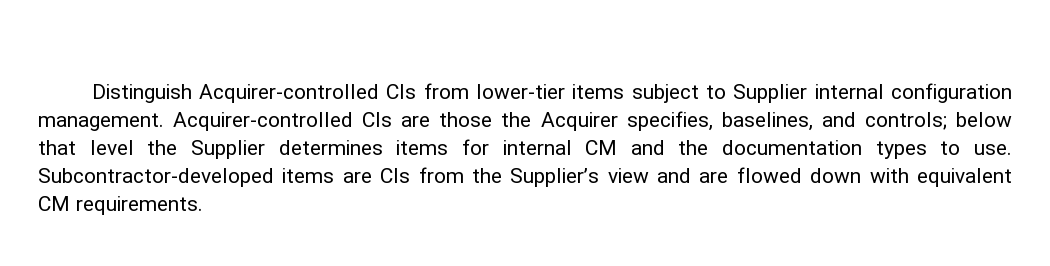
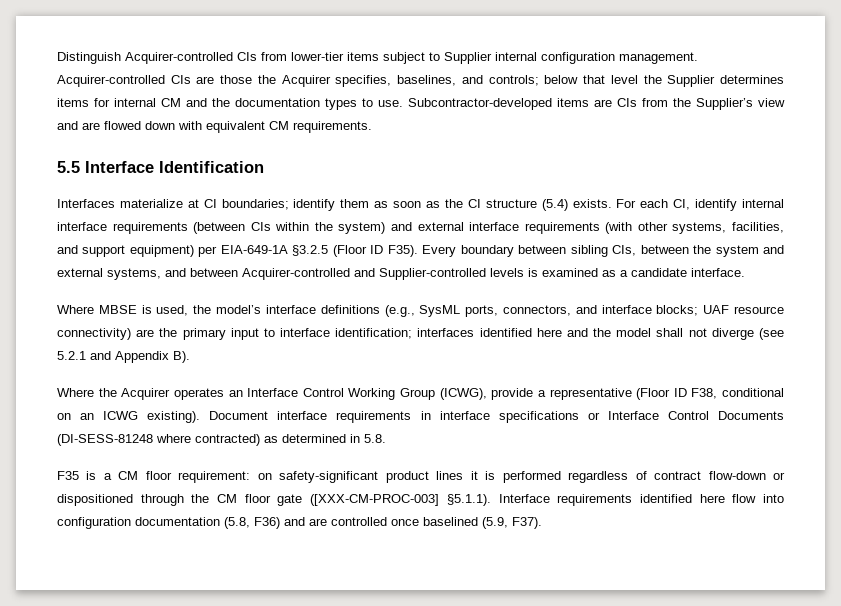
+ 5.5 Interface Identification
+ Interfaces materialize at CI boundaries; identify them as soon as the CI structure (5.4) exists. For each CI, identify internal interface requirements (between CIs within the system) and external interface requirements (with other systems, facilities, and support equipment) per EIA-649-1A §3.2.5 (Floor ID F35). Every boundary between sibling CIs, between the system and external systems, and between Acquirer-controlled and Supplier-controlled levels is examined as a candidate interface.
+ Where MBSE is used, the model’s interface definitions (e.g., SysML ports, connectors, and interface blocks; UAF resource connectivity) are the primary input to interface identification; interfaces identified here and the model shall not diverge (see 5.2.1 and Appendix B).
+ Where the Acquirer operates an Interface Control Working Group (ICWG), provide a representative (Floor ID F38, conditional on an ICWG existing). Document interface requirements in interface specifications or Interface Control Documents (DI-SESS-81248 where contracted) as determined in 5.8.
+ F35 is a CM floor requirement: on safety-significant product lines it is performed regardless of contract flow-down or dispositioned through the CM floor gate ([XXX-CM-PROC-003] §5.1.1). Interface requirements identified here flow into configuration documentation (5.8, F36) and are controlled once baselined (5.9, F37).

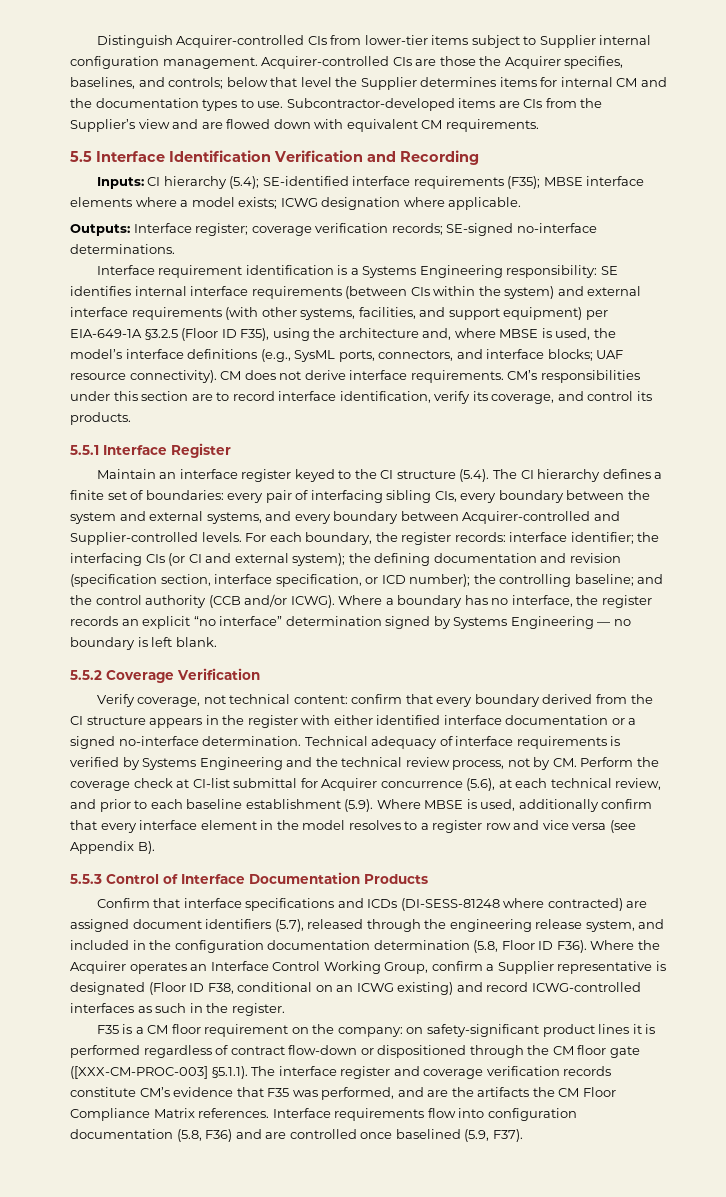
- 5.5 Interface Identification
- Interfaces materialize at CI boundaries; identify them as soon as the CI structure (5.4) exists. For each CI, identify internal interface requirements (between CIs within the system) and external interface requirements (with other systems, facilities, and support equipment) per EIA-649-1A §3.2.5 (Floor ID F35). Every boundary between sibling CIs, between the system and external systems, and between Acquirer-controlled and Supplier-controlled levels is examined as a candidate interface.
- Where MBSE is used, the model’s interface definitions (e.g., SysML ports, connectors, and interface blocks; UAF resource connectivity) are the primary input to interface identification; interfaces identified here and the model shall not diverge (see 5.2.1 and Appendix B).
- Where the Acquirer operates an Interface Control Working Group (ICWG), provide a representative (Floor ID F38, conditional on an ICWG existing). Document interface requirements in interface specifications or Interface Control Documents (DI-SESS-81248 where contracted) as determined in 5.8.
+ 5.5 Interface Identification Verification and Recording
+ Inputs: CI hierarchy (5.4); SE-identified interface requirements (F35); MBSE interface elements where a model exists; ICWG designation where applicable.
+ Outputs: Interface register; coverage verification records; SE-signed no-interface determinations.
+ Interface requirement identification is a Systems Engineering responsibility: SE identifies internal interface requirements (between CIs within the system) and external interface requirements (with other systems, facilities, and support equipment) per EIA-649-1A §3.2.5 (Floor ID F35), using the architecture and, where MBSE is used, the model’s interface definitions (e.g., SysML ports, connectors, and interface blocks; UAF resource connectivity). CM does not derive interface requirements. CM’s responsibilities under this section are to record interface identification, verify its coverage, and control its products.
+ 5.5.1 Interface Register
+ Maintain an interface register keyed to the CI structure (5.4). The CI hierarchy defines a finite set of boundaries: every pair of interfacing sibling CIs, every boundary between the system and external systems, and every boundary between Acquirer-controlled and Supplier-controlled levels. For each boundary, the register records: interface identifier; the interfacing CIs (or CI and external system); the defining documentation and revision (specification section, interface specification, or ICD number); the controlling baseline; and the control authority (CCB and/or ICWG). Where a boundary has no interface, the register records an explicit “no interface” determination signed by Systems Engineering — no boundary is left blank.
+ 5.5.2 Coverage Verification
+ Verify coverage, not technical content: confirm that every boundary derived from the CI structure appears in the register with either identified interface documentation or a signed no-interface determination. Technical adequacy of interface requirements is verified by Systems Engineering and the technical review process, not by CM. Perform the coverage check at CI-list submittal for Acquirer concurrence (5.6), at each technical review, and prior to each baseline establishment (5.9). Where MBSE is used, additionally confirm that every interface element in the model resolves to a register row and vice versa (see Appendix B).
+ 5.5.3 Control of Interface Documentation Products
+ Confirm that interface specifications and ICDs (DI-SESS-81248 where contracted) are assigned document identifiers (5.7), released through the engineering release system, and included in the configuration documentation determination (5.8, Floor ID F36). Where the Acquirer operates an Interface Control Working Group, confirm a Supplier representative is designated (Floor ID F38, conditional on an ICWG existing) and record ICWG-controlled interfaces as such in the register.
- F35 is a CM floor requirement: on safety-significant product lines it is performed regardless of contract flow-down or dispositioned through the CM floor gate ([XXX-CM-PROC-003] §5.1.1). Interface requirements identified here flow into configuration documentation (5.8, F36) and are controlled once baselined (5.9, F37).
+ F35 is a CM floor requirement on the company: on safety-significant product lines it is performed regardless of contract flow-down or dispositioned through the CM floor gate ([XXX-CM-PROC-003] §5.1.1). The interface register and coverage verification records constitute CM’s evidence that F35 was performed, and are the artifacts the CM Floor Compliance Matrix references. Interface requirements flow into configuration documentation (5.8, F36) and are controlled once baselined (5.9, F37).

